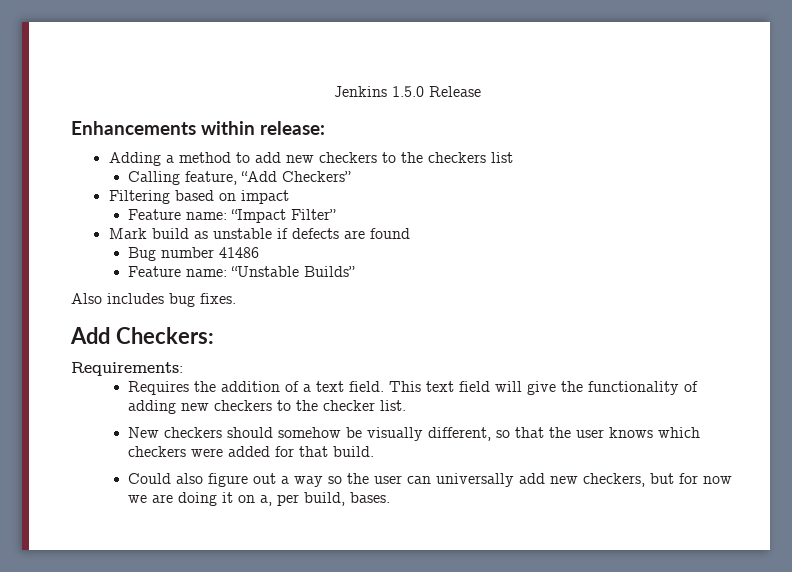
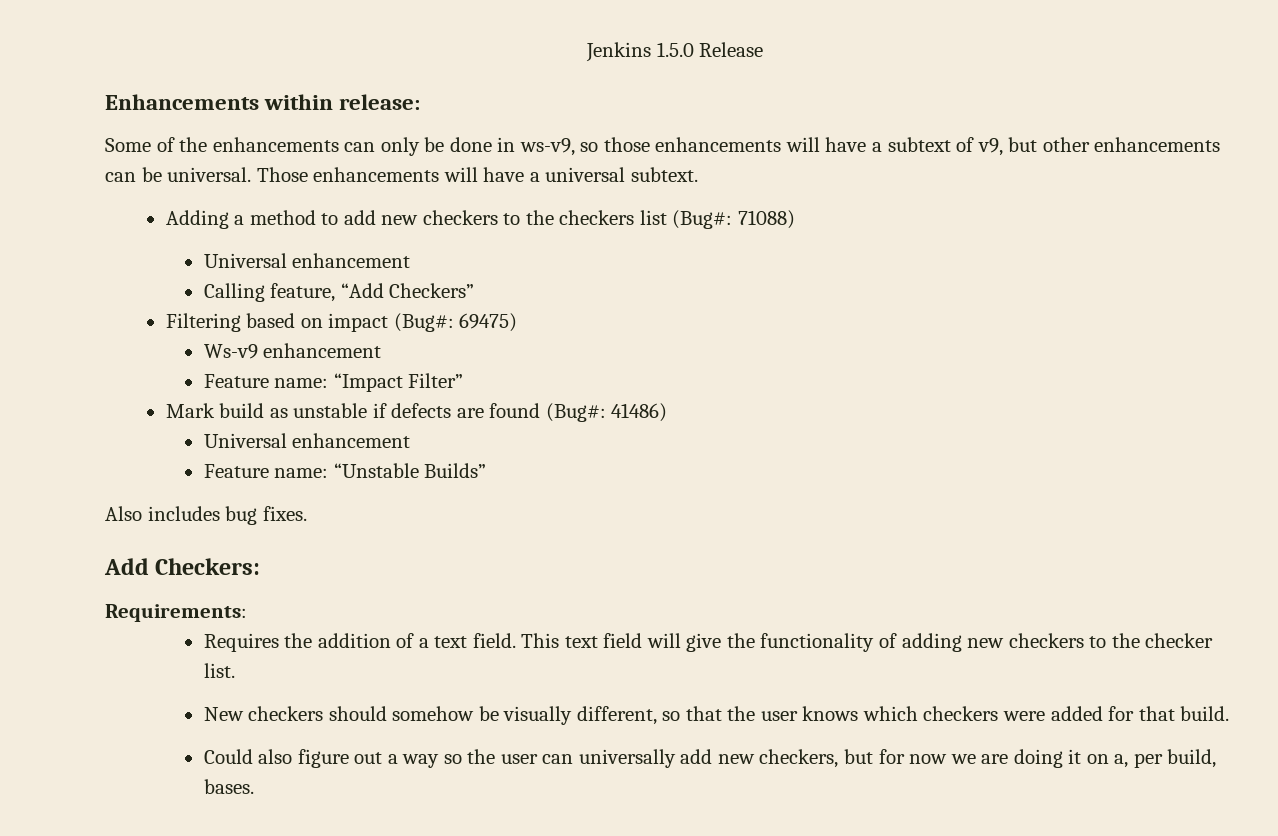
+ Some of the enhancements can only be done in ws-v9, so those enhancements will have a subtext of v9, but other enhancements can be universal. Those enhancements will have a universal subtext.
- Adding a method to add new checkers to the checkers list
+ Adding a method to add new checkers to the checkers list (Bug#: 71088)
+ Universal enhancement
- Filtering based on impact
+ Filtering based on impact (Bug#: 69475)
+ Ws-v9 enhancement
- Mark build as unstable if defects are found
- Bug number 41486
+ Mark build as unstable if defects are found (Bug#: 41486)
+ Universal enhancement

